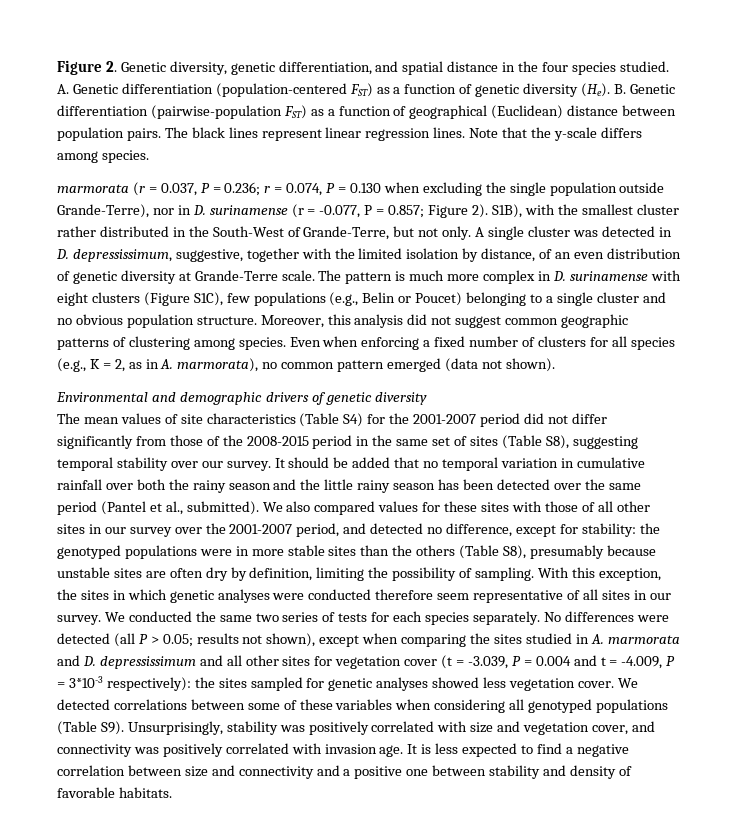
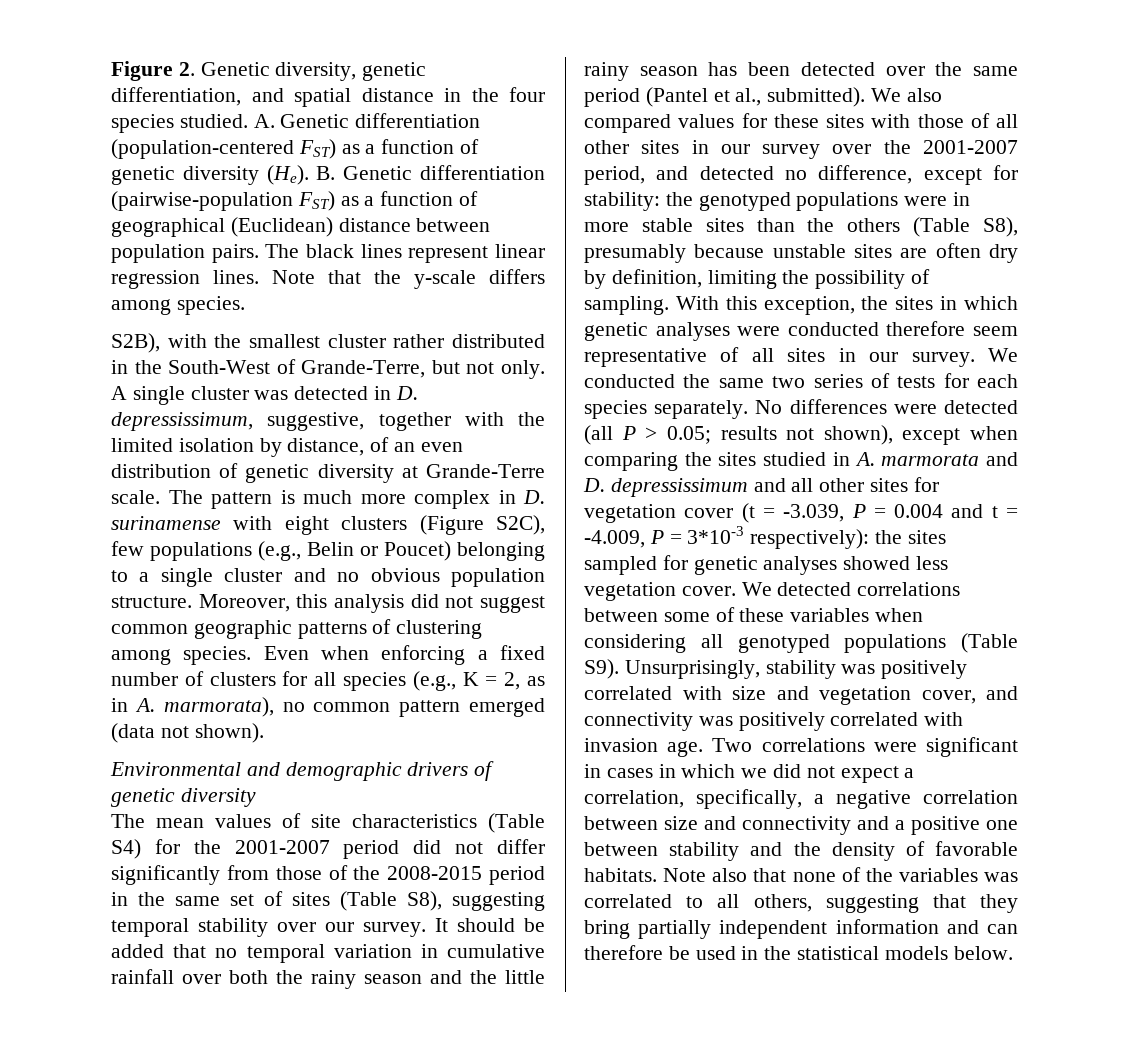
- marmorata (r = 0.037, P = 0.236; r = 0.074, P = 0.130 when excluding the single population outside Grande-Terre), nor in D. surinamense (r = -0.077, P = 0.857; Figure 2). S1B), with the smallest cluster rather distributed in the South-West of Grande-Terre, but not only.
+ S2B), with the smallest cluster rather distributed in the South-West of Grande-Terre, but not only.
- The pattern is much more complex in D. surinamense with eight clusters (Figure S1C), few populations (e.g., Belin or Poucet) belonging to a single cluster and no obvious population structure.
+ The pattern is much more complex in D. surinamense with eight clusters (Figure S2C), few populations (e.g., Belin or Poucet) belonging to a single cluster and no obvious population structure.
- It is less expected to find a negative correlation between size and connectivity and a positive one between stability and density of favorable habitats.
+ Two correlations were significant in cases in which we did not expect a correlation, specifically, a negative correlation between size and connectivity and a positive one between stability and the density of favorable habitats.
+ Note also that none of the variables was correlated to all others, suggesting that they bring partially independent information and can therefore be used in the statistical models below.

